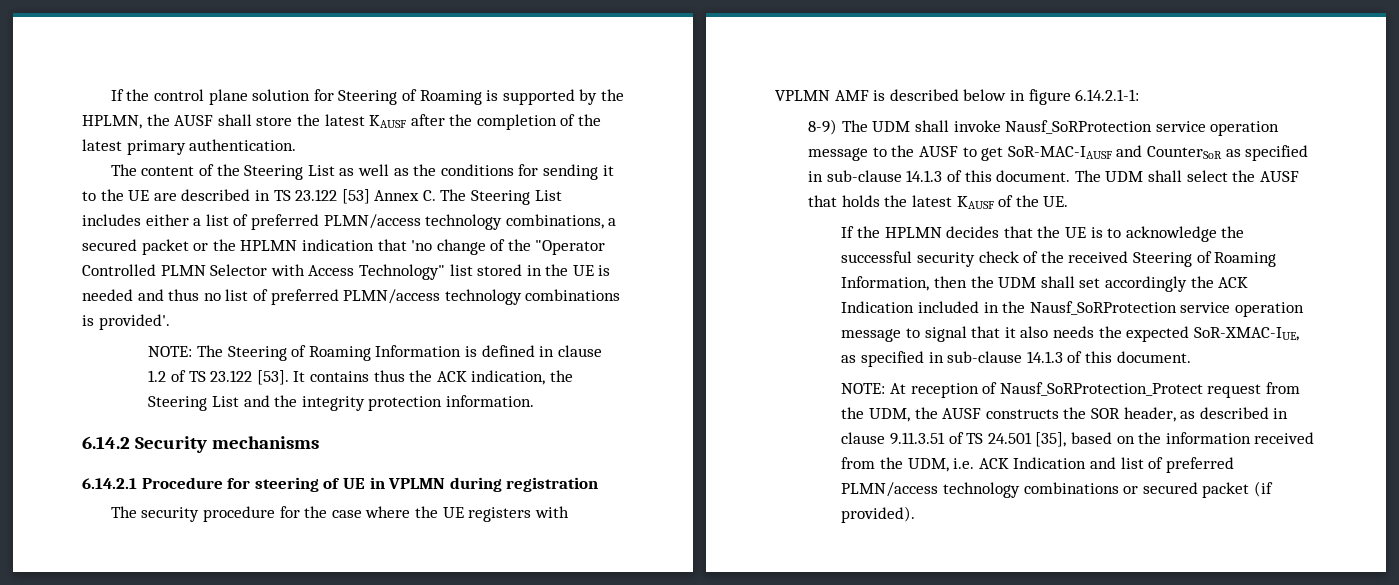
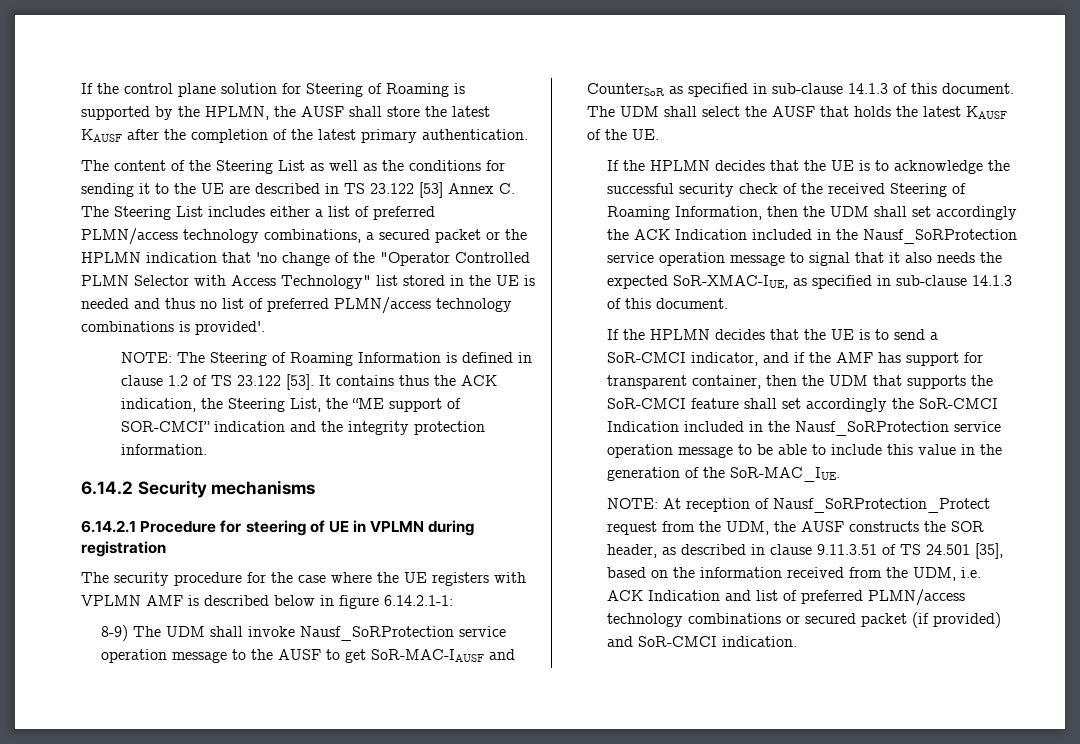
- It contains thus the ACK indication, the Steering List and the integrity protection information.
+ It contains thus the ACK indication, the Steering List, the “ME support of SOR-CMCI” indication and the integrity protection information.
+ If the HPLMN decides that the UE is to send a SoR-CMCI indicator, and if the AMF has support for transparent container, then the UDM that supports the SoR-CMCI feature shall set accordingly the SoR-CMCI Indication included in the Nausf_SoRProtection service operation message to be able to include this value in the generation of the SoR-MAC_IUE.
- NOTE: At reception of Nausf_SoRProtection_Protect request from the UDM, the AUSF constructs the SOR header, as described in clause 9.11.3.51 of TS 24.501 [35], based on the information received from the UDM, i.e. ACK Indication and list of preferred PLMN/access technology combinations or secured packet (if provided).
+ NOTE: At reception of Nausf_SoRProtection_Protect request from the UDM, the AUSF constructs the SOR header, as described in clause 9.11.3.51 of TS 24.501 [35], based on the information received from the UDM, i.e. ACK Indication and list of preferred PLMN/access technology combinations or secured packet (if provided) and SoR-CMCI indication.

